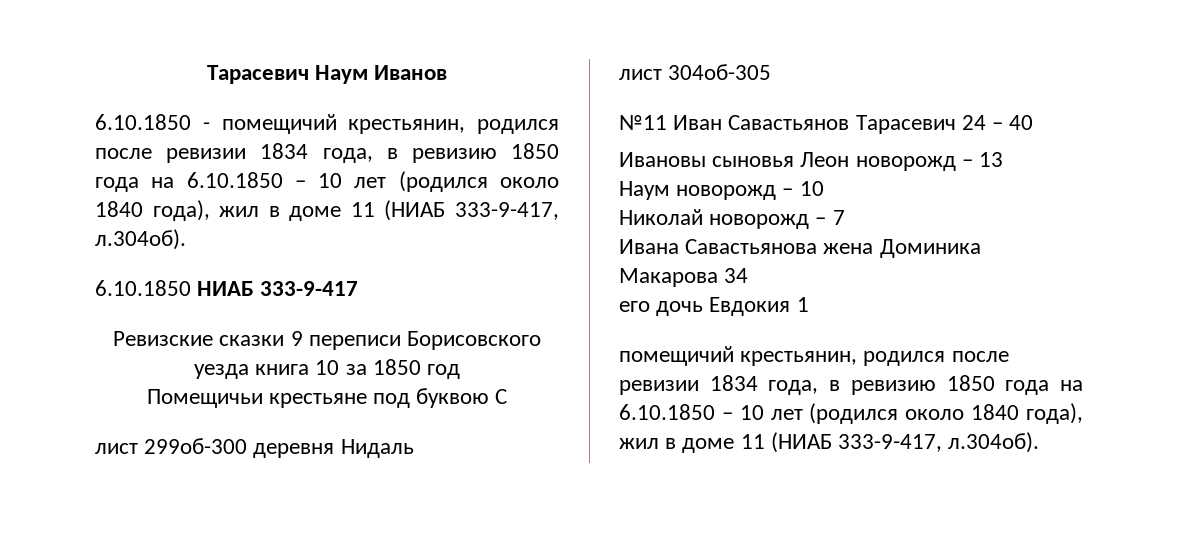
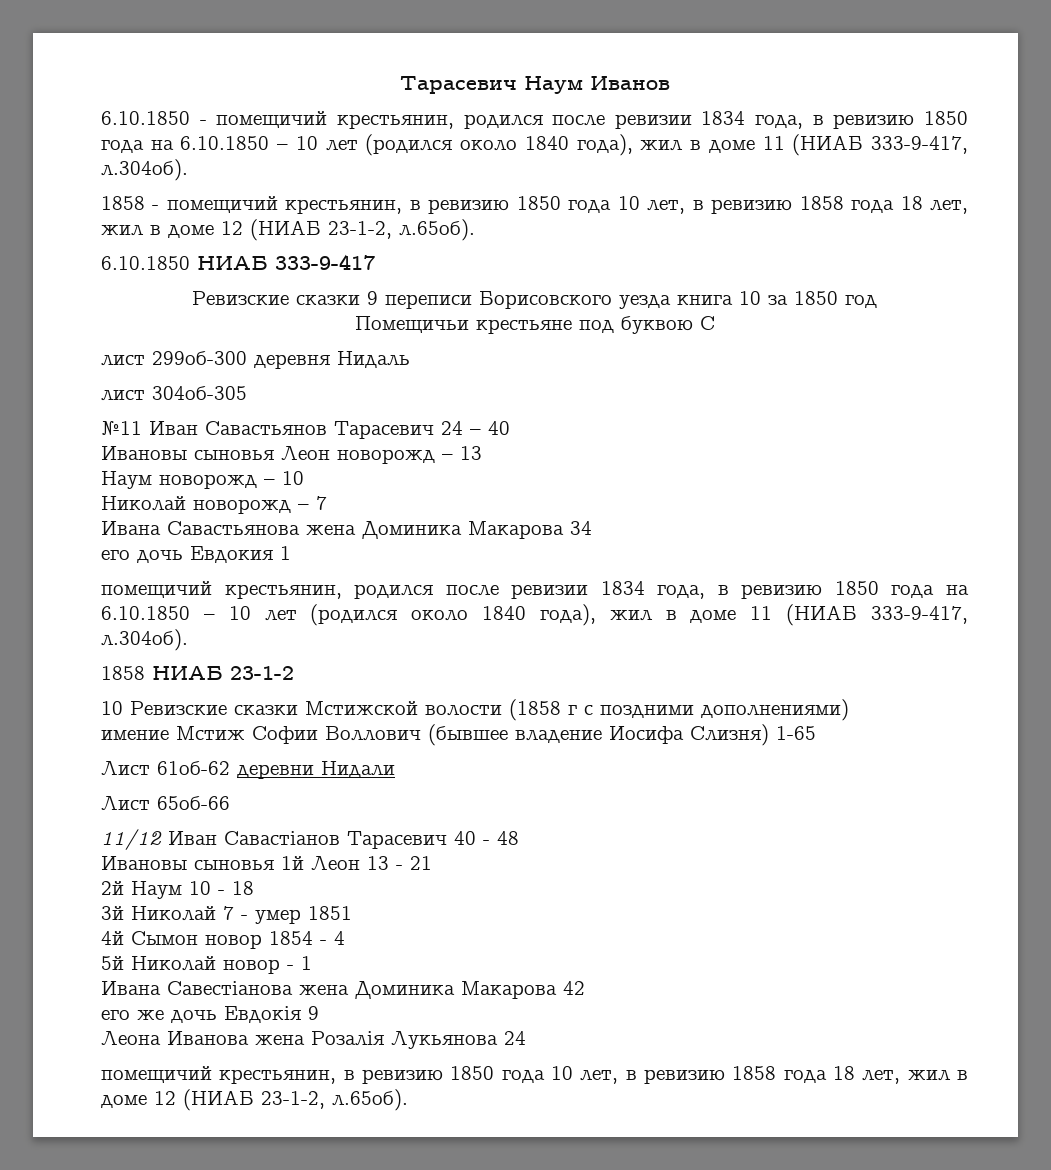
+ 1858 - помещичий крестьянин, в ревизию 1850 года 10 лет, в ревизию 1858 года 18 лет, жил в доме 12 (НИАБ 23-1-2, л.65об).
+ 1858 НИАБ 23-1-2
+ 10 Ревизские сказки Мстижской волости (1858 г с поздними дополнениями)
+ имение Мстиж Софии Воллович (бывшее владение Иосифа Слизня) 1-65
+ Лист 61об-62 деревни Нидали
+ Лист 65об-66
+ 11/12 Иван Савастiанов Тарасевич 40 - 48
+ Ивановы сыновья 1й Леон 13 - 21
+ 2й Наум 10 - 18
+ 3й Николай 7 - умер 1851
+ 4й Сымон новор 1854 - 4
+ 5й Николай новор - 1
+ Ивана Савестiанова жена Доминика Макарова 42
+ его же дочь Евдокiя 9
+ Леона Иванова жена Розалiя Лукьянова 24
+ помещичий крестьянин, в ревизию 1850 года 10 лет, в ревизию 1858 года 18 лет, жил в доме 12 (НИАБ 23-1-2, л.65об).

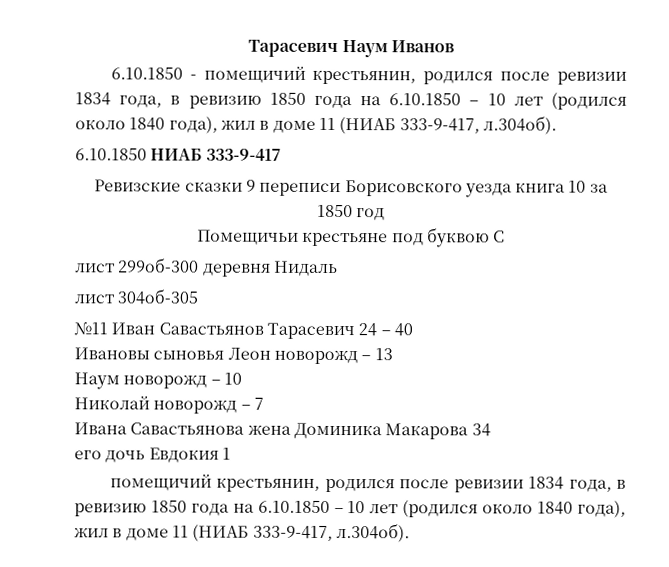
- 1858 - помещичий крестьянин, в ревизию 1850 года 10 лет, в ревизию 1858 года 18 лет, жил в доме 12 (НИАБ 23-1-2, л.65об).
- 1858 НИАБ 23-1-2
- 10 Ревизские сказки Мстижской волости (1858 г с поздними дополнениями)
- имение Мстиж Софии Воллович (бывшее владение Иосифа Слизня) 1-65
- Лист 61об-62 деревни Нидали
- Лист 65об-66
- 11/12 Иван Савастiанов Тарасевич 40 - 48
- Ивановы сыновья 1й Леон 13 - 21
- 2й Наум 10 - 18
- 3й Николай 7 - умер 1851
- 4й Сымон новор 1854 - 4
- 5й Николай новор - 1
- Ивана Савестiанова жена Доминика Макарова 42
- его же дочь Евдокiя 9
- Леона Иванова жена Розалiя Лукьянова 24
- помещичий крестьянин, в ревизию 1850 года 10 лет, в ревизию 1858 года 18 лет, жил в доме 12 (НИАБ 23-1-2, л.65об).

